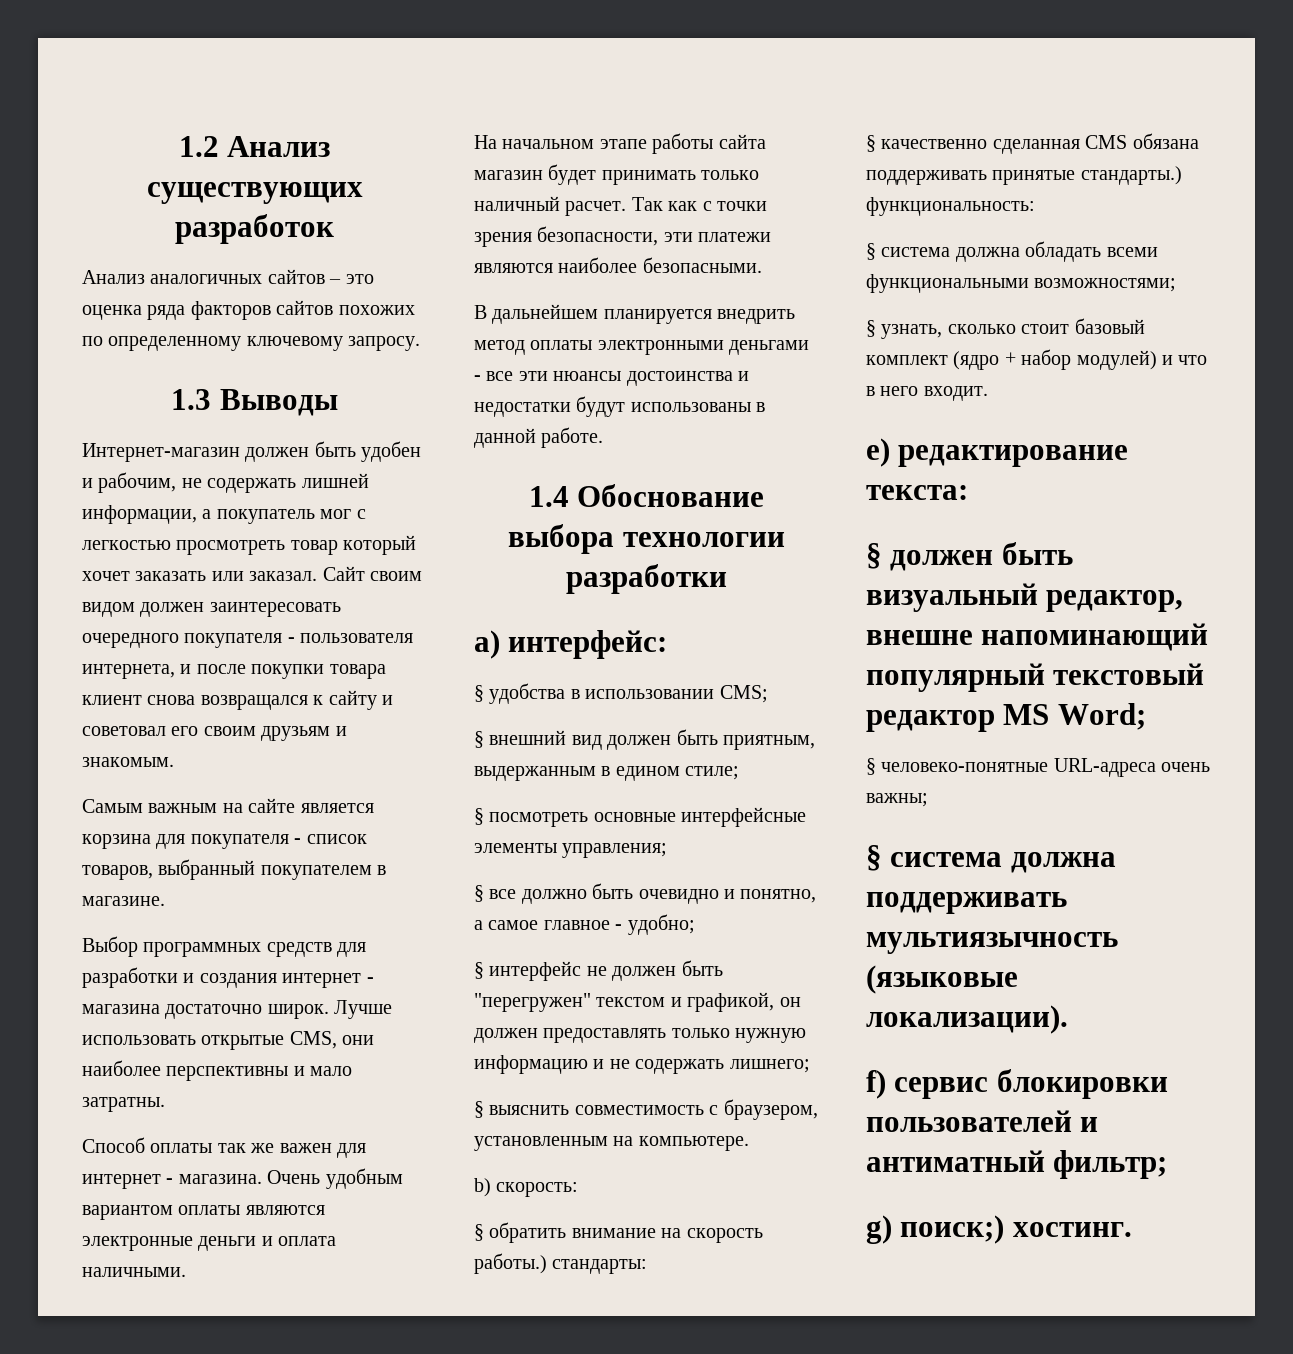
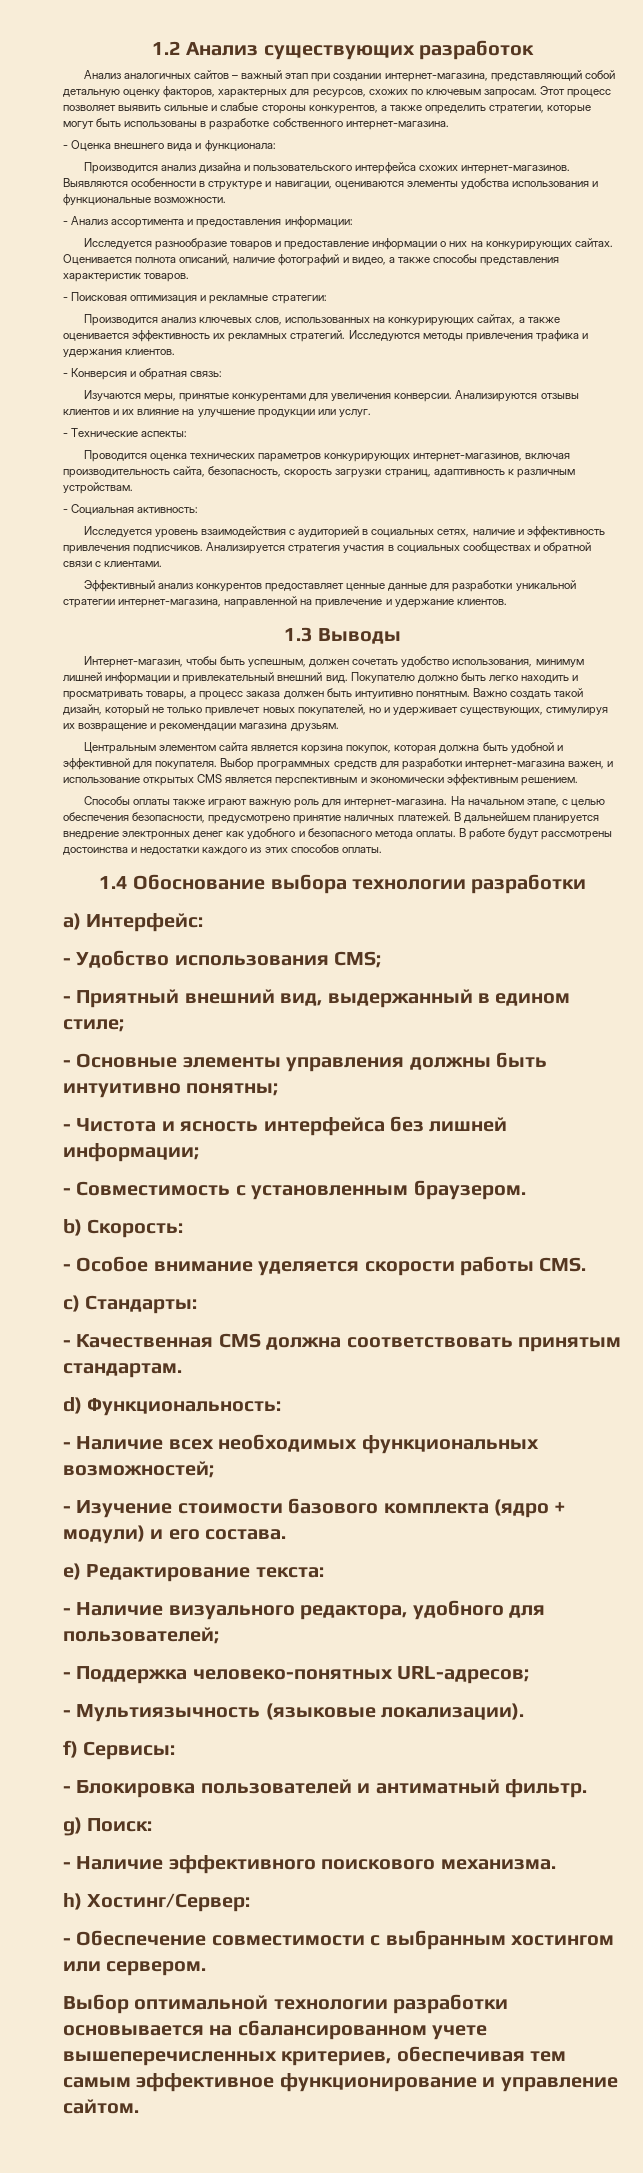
- Анализ аналогичных сайтов – это оценка ряда факторов сайтов похожих по определенному ключевому запросу.
+ Анализ аналогичных сайтов – важный этап при создании интернет-магазина, представляющий собой детальную оценку факторов, характерных для ресурсов, схожих по ключевым запросам. Этот процесс позволяет выявить сильные и слабые стороны конкурентов, а также определить стратегии, которые могут быть использованы в разработке собственного интернет-магазина.
+ - Оценка внешнего вида и функционала:
+ Производится анализ дизайна и пользовательского интерфейса схожих интернет-магазинов. Выявляются особенности в структуре и навигации, оцениваются элементы удобства использования и функциональные возможности.
+ - Анализ ассортимента и предоставления информации:
+ Исследуется разнообразие товаров и предоставление информации о них на конкурирующих сайтах. Оценивается полнота описаний, наличие фотографий и видео, а также способы представления характеристик товаров.
+ - Поисковая оптимизация и рекламные стратегии:
+ Производится анализ ключевых слов, использованных на конкурирующих сайтах, а также оценивается эффективность их рекламных стратегий. Исследуются методы привлечения трафика и удержания клиентов.
+ - Конверсия и обратная связь:
+ Изучаются меры, принятые конкурентами для увеличения конверсии. Анализируются отзывы клиентов и их влияние на улучшение продукции или услуг.
+ - Технические аспекты:
+ Проводится оценка технических параметров конкурирующих интернет-магазинов, включая производительность сайта, безопасность, скорость загрузки страниц, адаптивность к различным устройствам.
+ - Социальная активность:
+ Исследуется уровень взаимодействия с аудиторией в социальных сетях, наличие и эффективность привлечения подписчиков. Анализируется стратегия участия в социальных сообществах и обратной связи с клиентами.
+ Эффективный анализ конкурентов предоставляет ценные данные для разработки уникальной стратегии интернет-магазина, направленной на привлечение и удержание клиентов.
  1.3 Выводы
- Интернет-магазин должен быть удобен и рабочим, не содержать лишней информации, а покупатель мог с легкостью просмотреть товар который хочет заказать или заказал. Сайт своим видом должен заинтересовать очередного покупателя - пользователя интернета, и после покупки товара клиент снова возвращался к сайту и советовал его своим друзьям и знакомым.
- Самым важным на сайте является корзина для покупателя - список товаров, выбранный покупателем в магазине.
- Выбор программных средств для разработки и создания интернет - магазина достаточно широк. Лучше использовать открытые CMS, они наиболее перспективны и мало затратны.
- Способ оплаты так же важен для интернет - магазина. Очень удобным вариантом оплаты являются электронные деньги и оплата наличными.
- На начальном этапе работы сайта магазин будет принимать только наличный расчет. Так как с точки зрения безопасности, эти платежи являются наиболее безопасными.
- В дальнейшем планируется внедрить метод оплаты электронными деньгами - все эти нюансы достоинства и недостатки будут использованы в данной работе.
+ Интернет-магазин, чтобы быть успешным, должен сочетать удобство использования, минимум лишней информации и привлекательный внешний вид. Покупателю должно быть легко находить и просматривать товары, а процесс заказа должен быть интуитивно понятным. Важно создать такой дизайн, который не только привлечет новых покупателей, но и удерживает существующих, стимулируя их возвращение и рекомендации магазина друзьям.
+ Центральным элементом сайта является корзина покупок, которая должна быть удобной и эффективной для покупателя. Выбор программных средств для разработки интернет-магазина важен, и использование открытых CMS является перспективным и экономически эффективным решением.
+ Способы оплаты также играют важную роль для интернет-магазина. На начальном этапе, с целью обеспечения безопасности, предусмотрено принятие наличных платежей. В дальнейшем планируется внедрение электронных денег как удобного и безопасного метода оплаты. В работе будут рассмотрены достоинства и недостатки каждого из этих способов оплаты.
- a) интерфейс:
- § удобства в использовании CMS;
- § внешний вид должен быть приятным, выдержанным в едином стиле;
- § посмотреть основные интерфейсные элементы управления;
- § все должно быть очевидно и понятно, а самое главное - удобно;
- § интерфейс не должен быть "перегружен" текстом и графикой, он должен предоставлять только нужную информацию и не содержать лишнего;
- § выяснить совместимость с браузером, установленным на компьютере.
- b) скорость:
- § обратить внимание на скорость работы.) стандарты:
- § качественно сделанная CMS обязана поддерживать принятые стандарты.) функциональность:
- § система должна обладать всеми функциональными возможностями;
- § узнать, сколько стоит базовый комплект (ядро + набор модулей) и что в него входит.
+ a) Интерфейс:
+ - Удобство использования CMS;
+ - Приятный внешний вид, выдержанный в едином стиле;
+ - Основные элементы управления должны быть интуитивно понятны;
+ - Чистота и ясность интерфейса без лишней информации;
+ - Совместимость с установленным браузером.
+ b) Скорость:
+ - Особое внимание уделяется скорости работы CMS.
+ c) Стандарты:
+ - Качественная CMS должна соответствовать принятым стандартам.
+ d) Функциональность:
+ - Наличие всех необходимых функциональных возможностей;
+ - Изучение стоимости базового комплекта (ядро + модули) и его состава.
- e) редактирование текста:
+ e) Редактирование текста:
- § должен быть визуальный редактор, внешне напоминающий популярный текстовый редактор MS Word;
- § человеко-понятные URL-адреса очень важны;
- § система должна поддерживать мультиязычность (языковые локализации).
+ - Наличие визуального редактора, удобного для пользователей;
+ - Поддержка человеко-понятных URL-адресов;
+ - Мультиязычность (языковые локализации).
- f) сервис блокировки пользователей и антиматный фильтр;
+ f) Сервисы:
+ - Блокировка пользователей и антиматный фильтр.
- g) поиск;) хостинг.
+ g) Поиск:
+ - Наличие эффективного поискового механизма.
+ h) Хостинг/Сервер:
+ - Обеспечение совместимости с выбранным хостингом или сервером.
+ Выбор оптимальной технологии разработки основывается на сбалансированном учете вышеперечисленных критериев, обеспечивая тем самым эффективное функционирование и управление сайтом.

